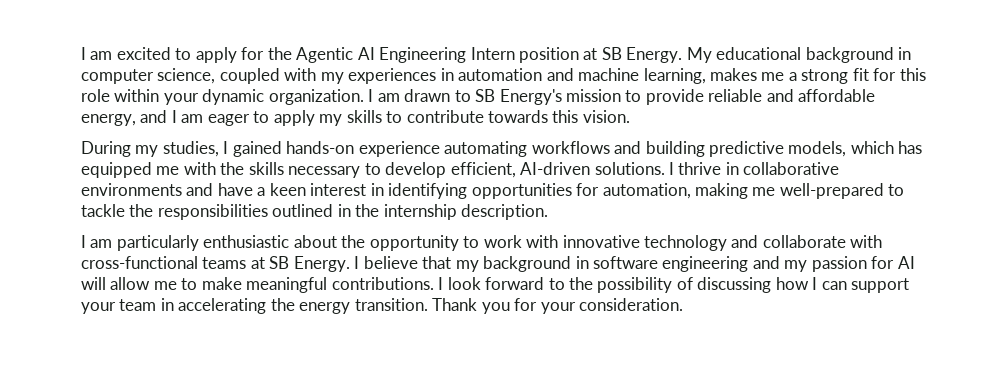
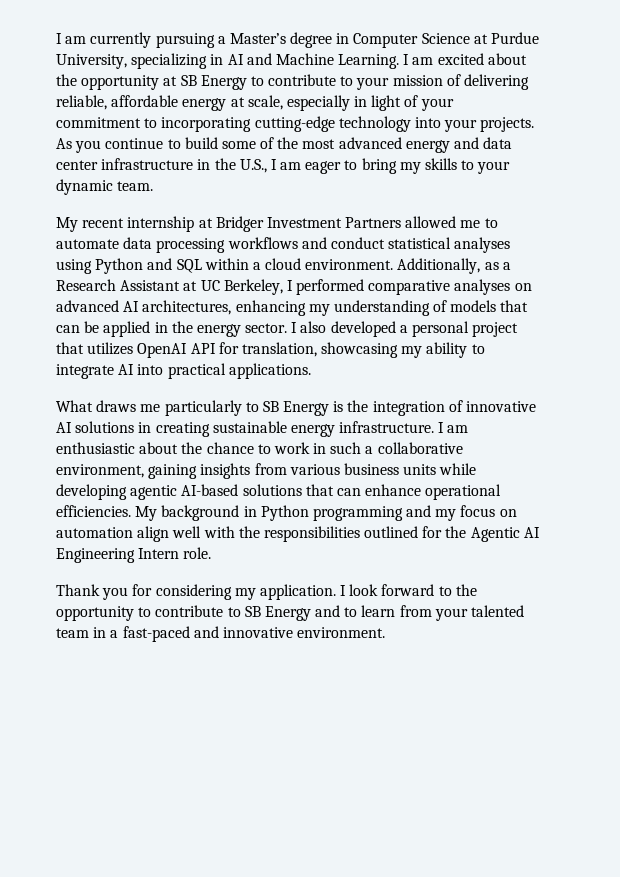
- I am excited to apply for the Agentic AI Engineering Intern position at SB Energy. My educational background in computer science, coupled with my experiences in automation and machine learning, makes me a strong fit for this role within your dynamic organization. I am drawn to SB Energy's mission to provide reliable and affordable energy, and I am eager to apply my skills to contribute towards this vision.
- During my studies, I gained hands-on experience automating workflows and building predictive models, which has equipped me with the skills necessary to develop efficient, AI-driven solutions. I thrive in collaborative environments and have a keen interest in identifying opportunities for automation, making me well-prepared to tackle the responsibilities outlined in the internship description.
- I am particularly enthusiastic about the opportunity to work with innovative technology and collaborate with cross-functional teams at SB Energy. I believe that my background in software engineering and my passion for AI will allow me to make meaningful contributions.
+ I am currently pursuing a Master’s degree in Computer Science at Purdue University, specializing in AI and Machine Learning. I am excited about the opportunity at SB Energy to contribute to your mission of delivering reliable, affordable energy at scale, especially in light of your commitment to incorporating cutting-edge technology into your projects. As you continue to build some of the most advanced energy and data center infrastructure in the U.S., I am eager to bring my skills to your dynamic team.
+ My recent internship at Bridger Investment Partners allowed me to automate data processing workflows and conduct statistical analyses using Python and SQL within a cloud environment. Additionally, as a Research Assistant at UC Berkeley, I performed comparative analyses on advanced AI architectures, enhancing my understanding of models that can be applied in the energy sector. I also developed a personal project that utilizes OpenAI API for translation, showcasing my ability to integrate AI into practical applications.
+ What draws me particularly to SB Energy is the integration of innovative AI solutions in creating sustainable energy infrastructure. I am enthusiastic about the chance to work in such a collaborative environment, gaining insights from various business units while developing agentic AI-based solutions that can enhance operational efficiencies. My background in Python programming and my focus on automation align well with the responsibilities outlined for the Agentic AI Engineering Intern role.
+ Thank you for considering my application.
- I look forward to the possibility of discussing how I can support your team in accelerating the energy transition. Thank you for your consideration.
+ I look forward to the opportunity to contribute to SB Energy and to learn from your talented team in a fast-paced and innovative environment.

